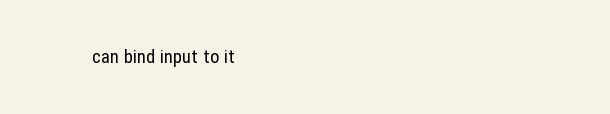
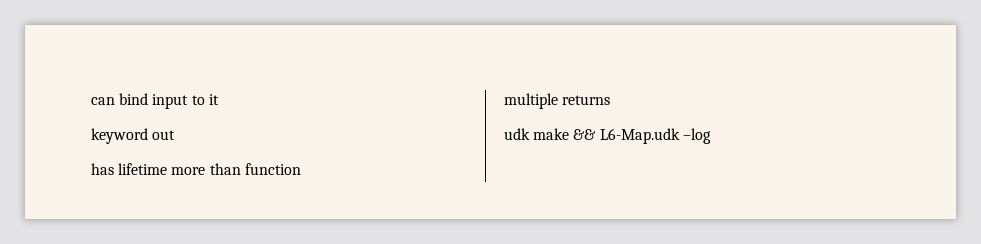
+ keyword out
+ has lifetime more than function
+ multiple returns
+ udk make && L6-Map.udk –log

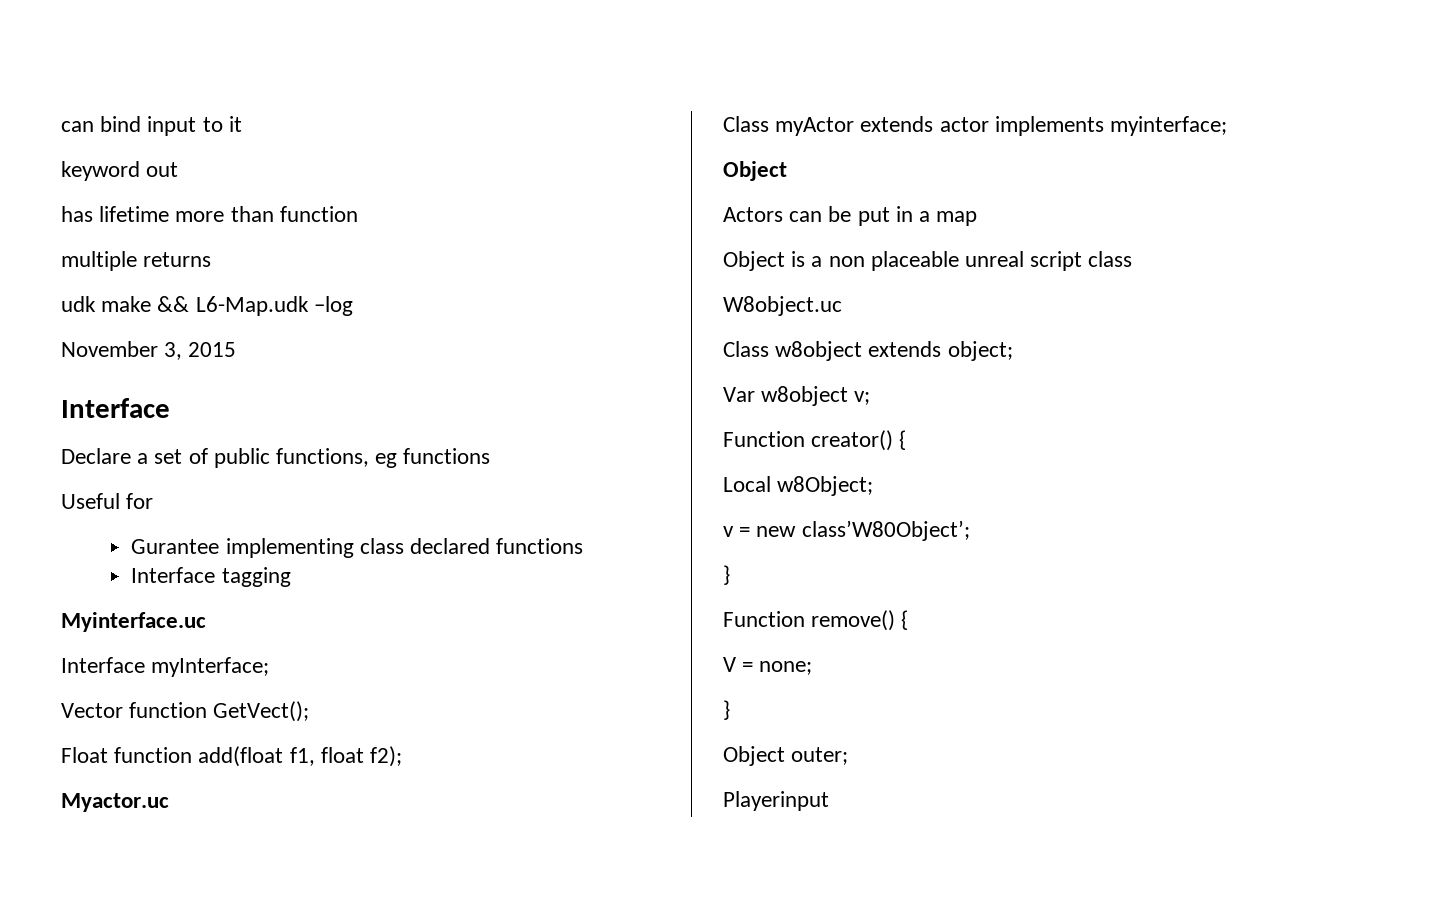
+ November 3, 2015
+ Interface
+ Declare a set of public functions, eg functions
+ Useful for
+ Gurantee implementing class declared functions
+ Interface tagging
+ Myinterface.uc
+ Interface myInterface;
+ Vector function GetVect();
+ Float function add(float f1, float f2);
+ Myactor.uc
+ Class myActor extends actor implements myinterface;
+ Object
+ Actors can be put in a map
+ Object is a non placeable unreal script class
+ W8object.uc
+ Class w8object extends object;
+ Var w8object v;
+ Function creator() {
+ Local w8Object;
+ v = new class’W80Object’;
+ }
+ Function remove() {
+ V = none;
+ }
+ Object outer;
+ Playerinput

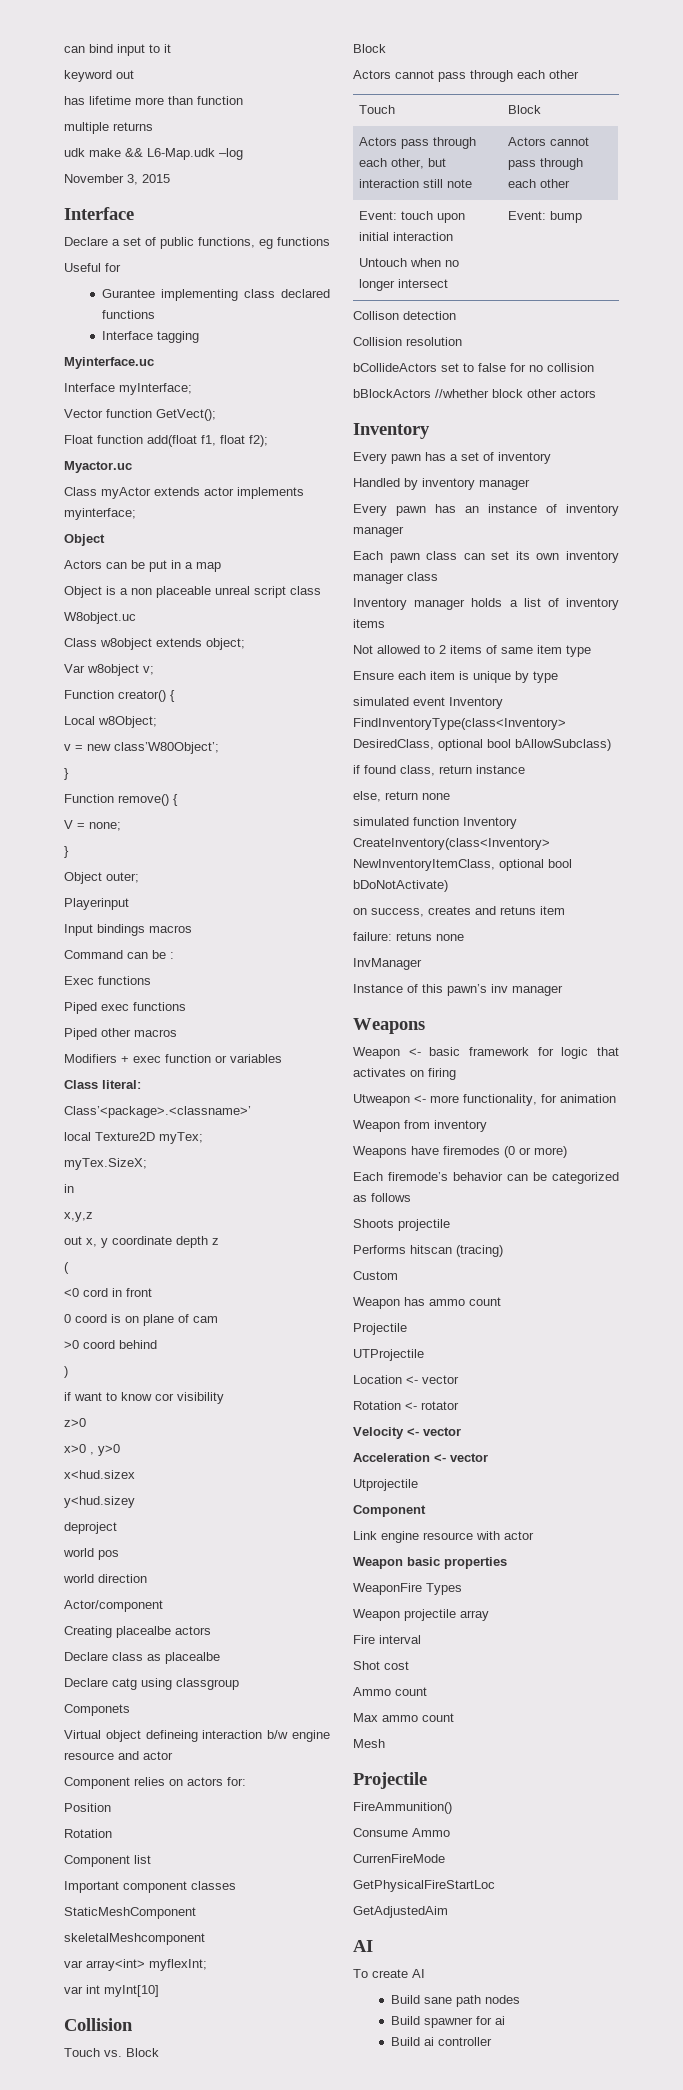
+ Input bindings macros
+ Command can be :
+ Exec functions
+ Piped exec functions
+ Piped other macros
+ Modifiers + exec function or variables
+ Class literal:
+ Class’<package>.<classname>’
+ local Texture2D myTex;
+ myTex.SizeX;
+ in
+ x,y,z
+ out x, y coordinate depth z
+ (
+ <0 cord in front
+ 0 coord is on plane of cam
+ >0 coord behind
+ )
+ if want to know cor visibility
+ z>0
+ x>0 , y>0
+ x<hud.sizex
+ y<hud.sizey
+ deproject
+ world pos
+ world direction
+ Actor/component
+ Creating placealbe actors
+ Declare class as placealbe
+ Declare catg using classgroup
+ Componets
+ Virtual object defineing interaction b/w engine resource and actor
+ Component relies on actors for:
+ Position
+ Rotation
+ Component list
+ Important component classes
+ StaticMeshComponent
+ skeletalMeshcomponent
+ var array<int> myflexInt;
+ var int myInt[10]
+ Collision
+ Touch vs. Block
+ Block
+ Actors cannot pass through each other
+ Touch | Block
+ Actors pass through each other, but interaction still note | Actors cannot pass through each other
+ Event: touch upon initial interaction
+ Untouch when no longer intersect | Event: bump
+ Collison detection
+ Collision resolution
+ bCollideActors set to false for no collision
+ bBlockActors //whether block other actors
+ Inventory
+ Every pawn has a set of inventory
+ Handled by inventory manager
+ Every pawn has an instance of inventory manager
+ Each pawn class can set its own inventory manager class
+ Inventory manager holds a list of inventory items
+ Not allowed to 2 items of same item type
+ Ensure each item is unique by type
+ simulated event Inventory FindInventoryType(class<Inventory> DesiredClass, optional bool bAllowSubclass)
+ if found class, return instance
+ else, return none
+ simulated function Inventory CreateInventory(class<Inventory> NewInventoryItemClass, optional bool bDoNotActivate)
+ on success, creates and retuns item
+ failure: retuns none
+ InvManager
+ Instance of this pawn’s inv manager
+ Weapons
+ Weapon <- basic framework for logic that activates on firing
+ Utweapon <- more functionality, for animation
+ Weapon from inventory
+ Weapons have firemodes (0 or more)
+ Each firemode’s behavior can be categorized as follows
+ Shoots projectile
+ Performs hitscan (tracing)
+ Custom
+ Weapon has ammo count
+ Projectile
+ UTProjectile
+ Location <- vector
+ Rotation <- rotator
+ Velocity <- vector
+ Acceleration <- vector
+ Utprojectile
+ Component
+ Link engine resource with actor
+ Weapon basic properties
+ WeaponFire Types
+ Weapon projectile array
+ Fire interval
+ Shot cost
+ Ammo count
+ Max ammo count
+ Mesh
+ Projectile
+ FireAmmunition()
+ Consume Ammo
+ CurrenFireMode
+ GetPhysicalFireStartLoc
+ GetAdjustedAim
+ AI
+ To create AI
+ Build sane path nodes
+ Build spawner for ai
+ Build ai controller

